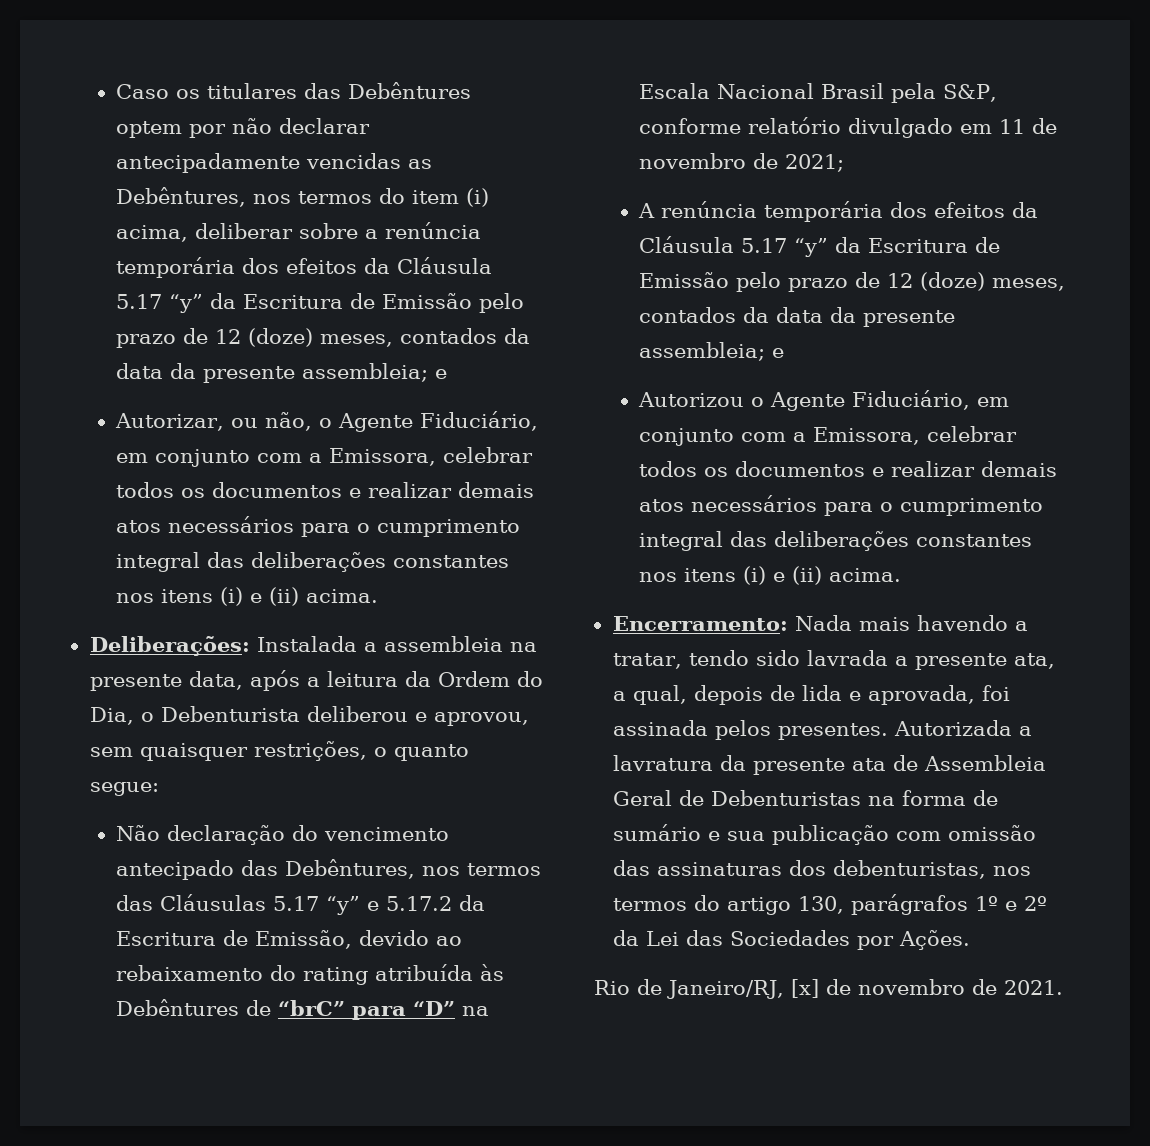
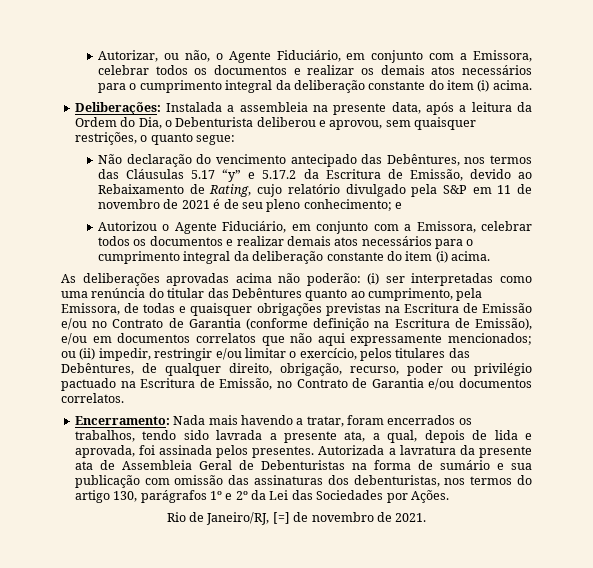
- Caso os titulares das Debêntures optem por não declarar antecipadamente vencidas as Debêntures, nos termos do item (i) acima, deliberar sobre a renúncia temporária dos efeitos da Cláusula 5.17 “y” da Escritura de Emissão pelo prazo de 12 (doze) meses, contados da data da presente assembleia; e
- Autorizar, ou não, o Agente Fiduciário, em conjunto com a Emissora, celebrar todos os documentos e realizar demais atos necessários para o cumprimento integral das deliberações constantes nos itens (i) e (ii) acima.
+ Autorizar, ou não, o Agente Fiduciário, em conjunto com a Emissora, celebrar todos os documentos e realizar os demais atos necessários para o cumprimento integral da deliberação constante do item (i) acima.
- Não declaração do vencimento antecipado das Debêntures, nos termos das Cláusulas 5.17 “y” e 5.17.2 da Escritura de Emissão, devido ao rebaixamento do rating atribuída às Debêntures de “brC” para “D” na Escala Nacional Brasil pela S&P, conforme relatório divulgado em 11 de novembro de 2021;
- A renúncia temporária dos efeitos da Cláusula 5.17 “y” da Escritura de Emissão pelo prazo de 12 (doze) meses, contados da data da presente assembleia; e
+ Não declaração do vencimento antecipado das Debêntures, nos termos das Cláusulas 5.17 “y” e 5.17.2 da Escritura de Emissão, devido ao Rebaixamento de Rating, cujo relatório divulgado pela S&P em 11 de novembro de 2021 é de seu pleno conhecimento; e
- Autorizou o Agente Fiduciário, em conjunto com a Emissora, celebrar todos os documentos e realizar demais atos necessários para o cumprimento integral das deliberações constantes nos itens (i) e (ii) acima.
+ Autorizou o Agente Fiduciário, em conjunto com a Emissora, celebrar todos os documentos e realizar demais atos necessários para o cumprimento integral da deliberação constante do item (i) acima.
+ As deliberações aprovadas acima não poderão: (i) ser interpretadas como uma renúncia do titular das Debêntures quanto ao cumprimento, pela Emissora, de todas e quaisquer obrigações previstas na Escritura de Emissão e/ou no Contrato de Garantia (conforme definição na Escritura de Emissão), e/ou em documentos correlatos que não aqui expressamente mencionados; ou (ii) impedir, restringir e/ou limitar o exercício, pelos titulares das Debêntures, de qualquer direito, obrigação, recurso, poder ou privilégio pactuado na Escritura de Emissão, no Contrato de Garantia e/ou documentos correlatos.
- Encerramento: Nada mais havendo a tratar, tendo sido lavrada a presente ata, a qual, depois de lida e aprovada, foi assinada pelos presentes.
+ Encerramento: Nada mais havendo a tratar, foram encerrados os trabalhos, tendo sido lavrada a presente ata, a qual, depois de lida e aprovada, foi assinada pelos presentes.
- Rio de Janeiro/RJ, [x] de novembro de 2021.
+ Rio de Janeiro/RJ, [=] de novembro de 2021.

